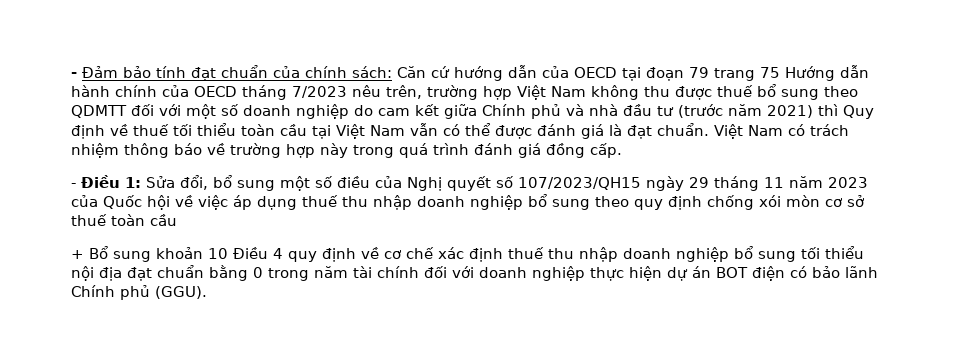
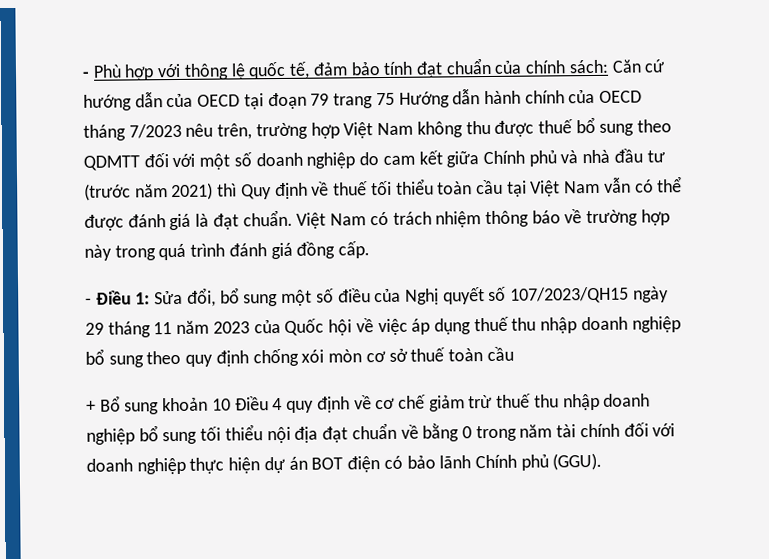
- - Đảm bảo tính đạt chuẩn của chính sách:
+ - Phù hợp với thông lệ quốc tế, đảm bảo tính đạt chuẩn của chính sách:
- + Bổ sung khoản 10 Điều 4 quy định về cơ chế xác định thuế thu nhập doanh nghiệp bổ sung tối thiểu nội địa đạt chuẩn bằng 0 trong năm tài chính đối với doanh nghiệp thực hiện dự án BOT điện có bảo lãnh Chính phủ (GGU).
+ + Bổ sung khoản 10 Điều 4 quy định về cơ chế giảm trừ thuế thu nhập doanh nghiệp bổ sung tối thiểu nội địa đạt chuẩn về bằng 0 trong năm tài chính đối với doanh nghiệp thực hiện dự án BOT điện có bảo lãnh Chính phủ (GGU).

